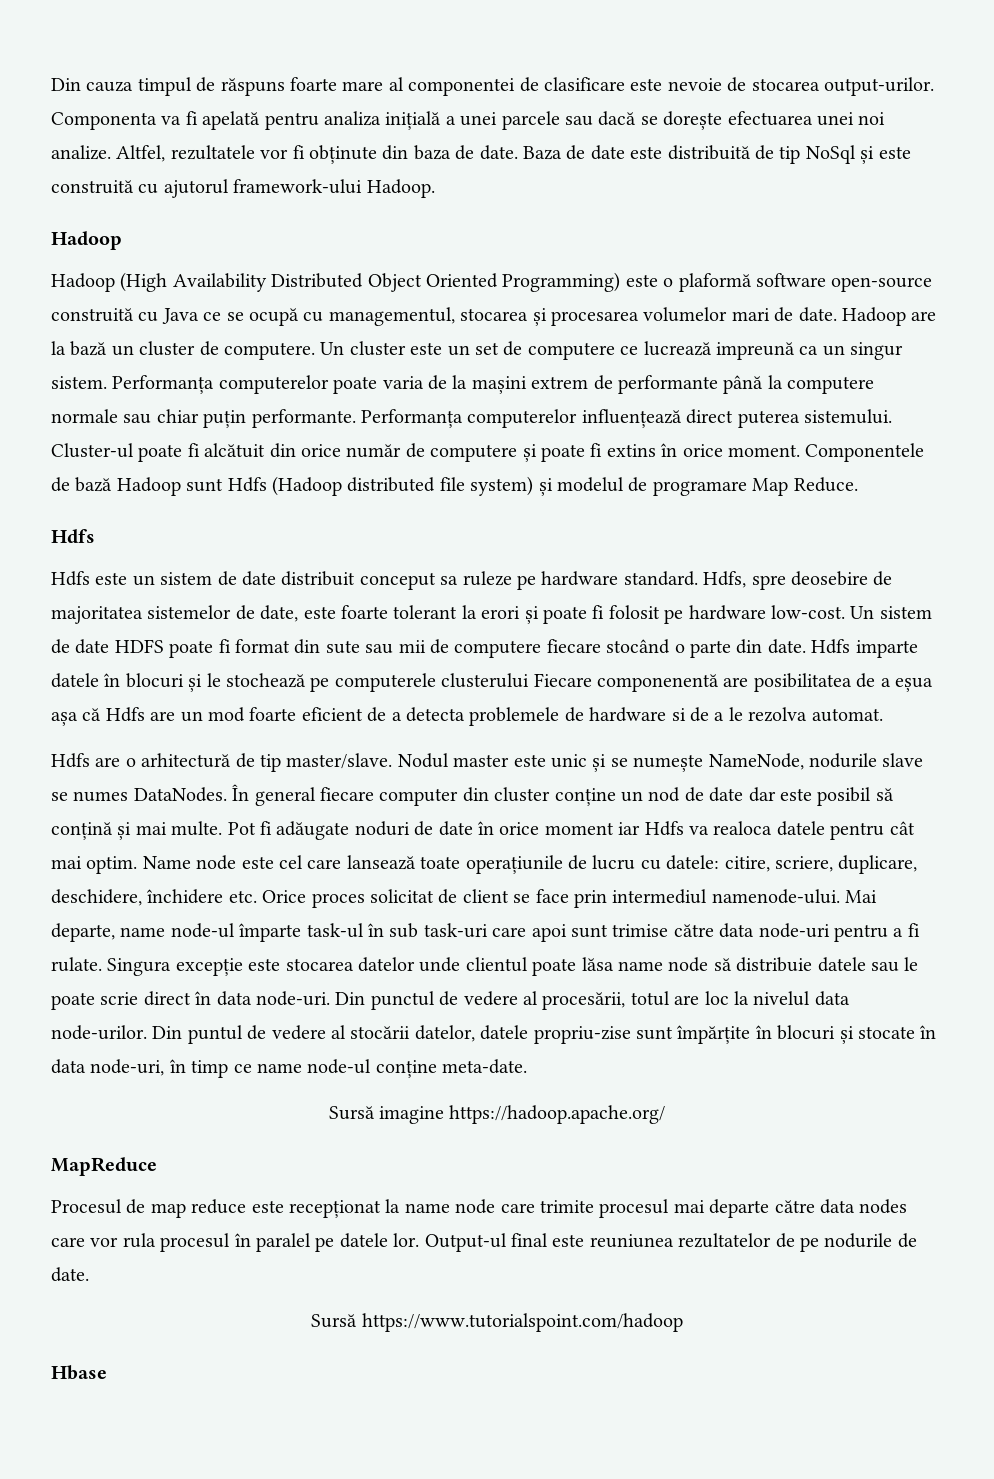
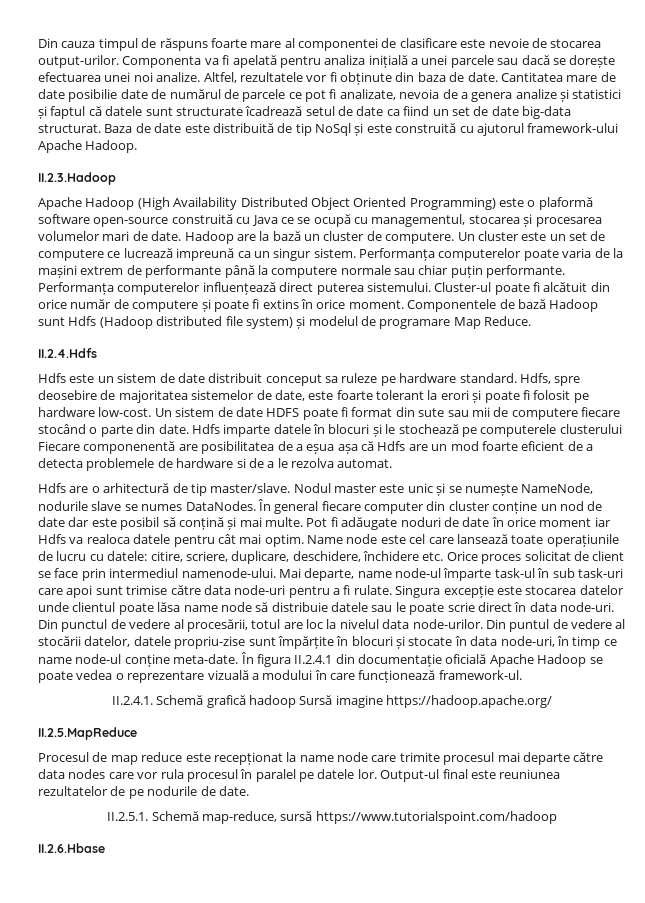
+ Cantitatea mare de date posibilie date de numărul de parcele ce pot fi analizate, nevoia de a genera analize și statistici și faptul că datele sunt structurate îcadrează setul de date ca fiind un set de date big-data structurat.
- Baza de date este distribuită de tip NoSql și este construită cu ajutorul framework-ului Hadoop.
- Hadoop
- Hadoop (High Availability Distributed Object Oriented Programming) este o plaformă software open-source construită cu Java ce se ocupă cu managementul, stocarea și procesarea volumelor mari de date.
+ Baza de date este distribuită de tip NoSql și este construită cu ajutorul framework-ului Apache Hadoop.
+ II.2.3.Hadoop
+ Apache Hadoop (High Availability Distributed Object Oriented Programming) este o plaformă software open-source construită cu Java ce se ocupă cu managementul, stocarea și procesarea volumelor mari de date.
  Componentele de bază Hadoop sunt Hdfs (Hadoop distributed file system) și modelul de programare Map Reduce.
- Hdfs
+ II.2.4.Hdfs
- Din puntul de vedere al stocării datelor, datele propriu-zise sunt împărțite în blocuri și stocate în data node-uri, în timp ce name node-ul conține meta-date.
- Sursă imagine https://hadoop.apache.org/
+ Din puntul de vedere al stocării datelor, datele propriu-zise sunt împărțite în blocuri și stocate în data node-uri, în timp ce name node-ul conține meta-date. În figura II.2.4.1 din documentație oficială Apache Hadoop se poate vedea o reprezentare vizuală a modului în care funcționează framework-ul.
+ II.2.4.1. Schemă grafică hadoop Sursă imagine https://hadoop.apache.org/
- MapReduce
+ II.2.5.MapReduce
- Sursă https://www.tutorialspoint.com/hadoop
+ II.2.5.1. Schemă map-reduce, sursă https://www.tutorialspoint.com/hadoop
- Hbase
+ II.2.6.Hbase

